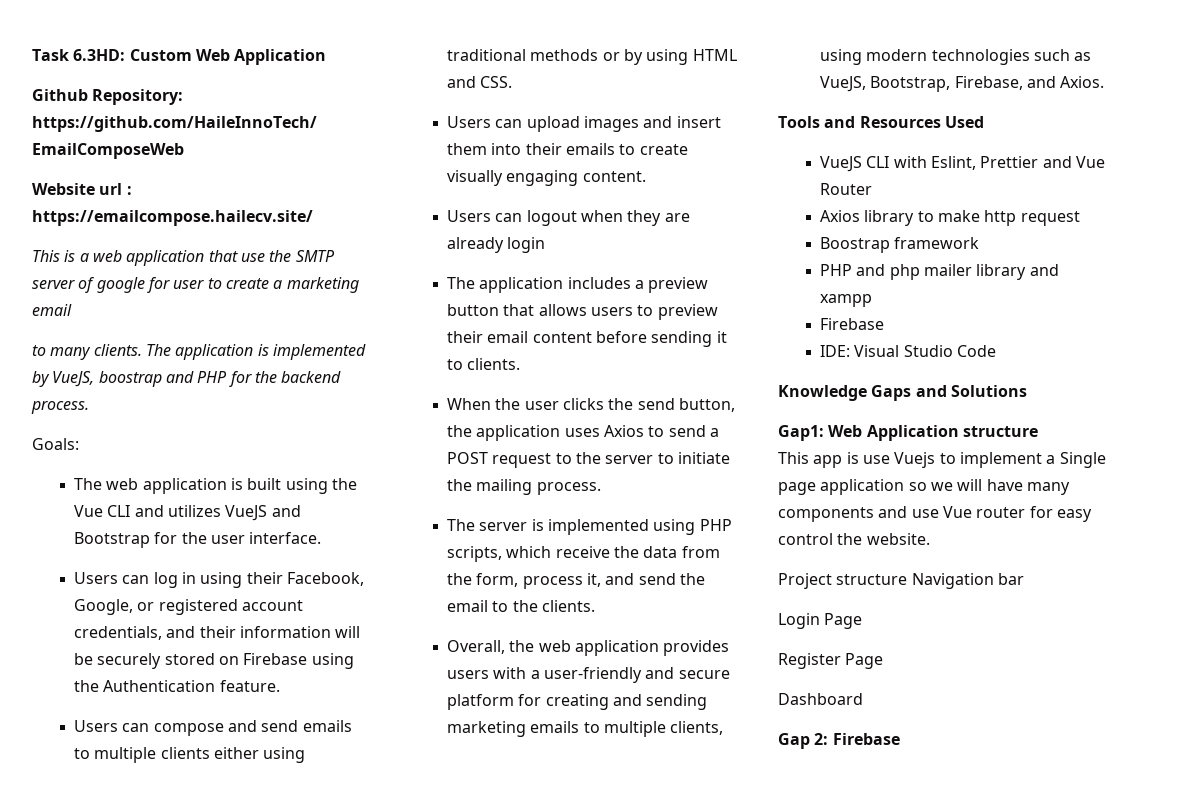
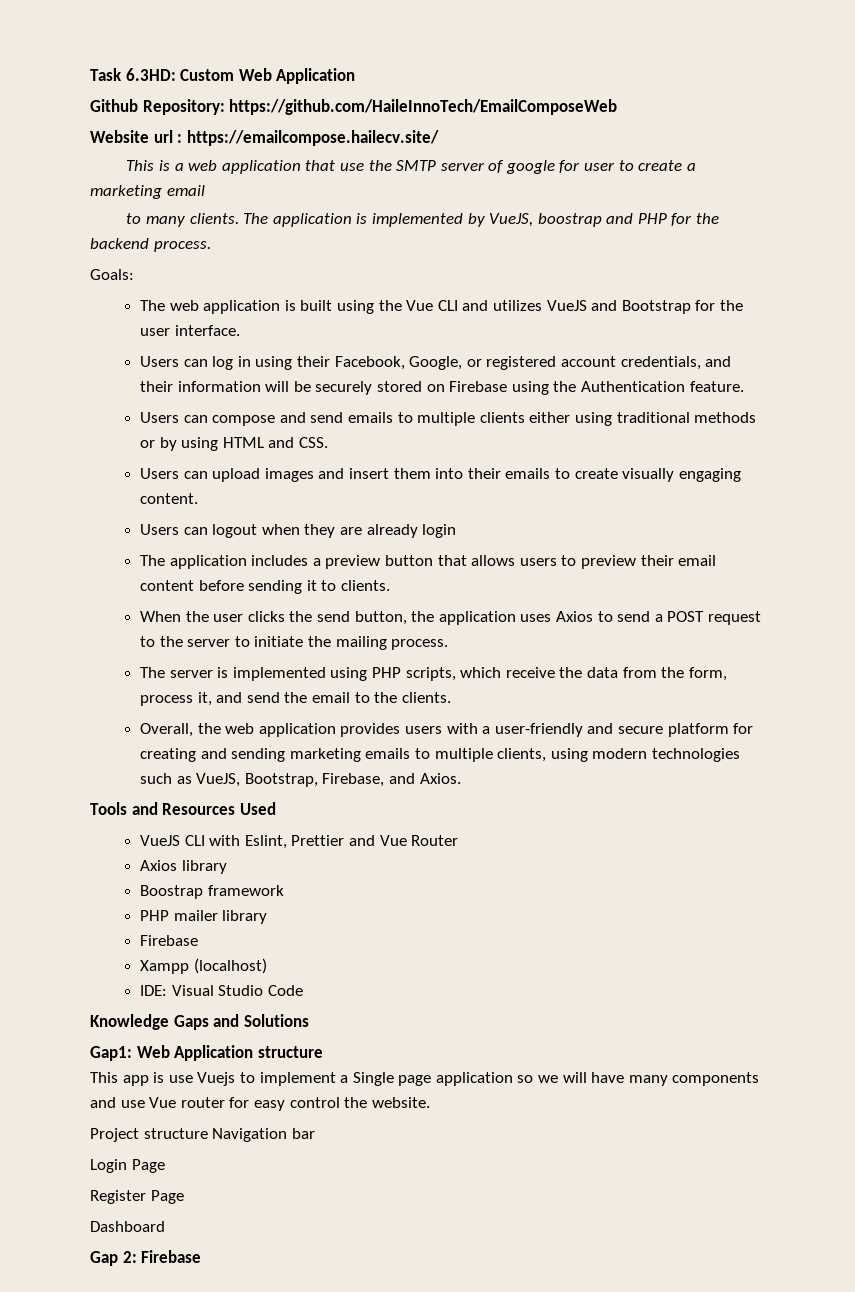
- Axios library to make http request
+ Axios library
- PHP and php mailer library and xampp
+ PHP mailer library
  Firebase
+ Xampp (localhost)

